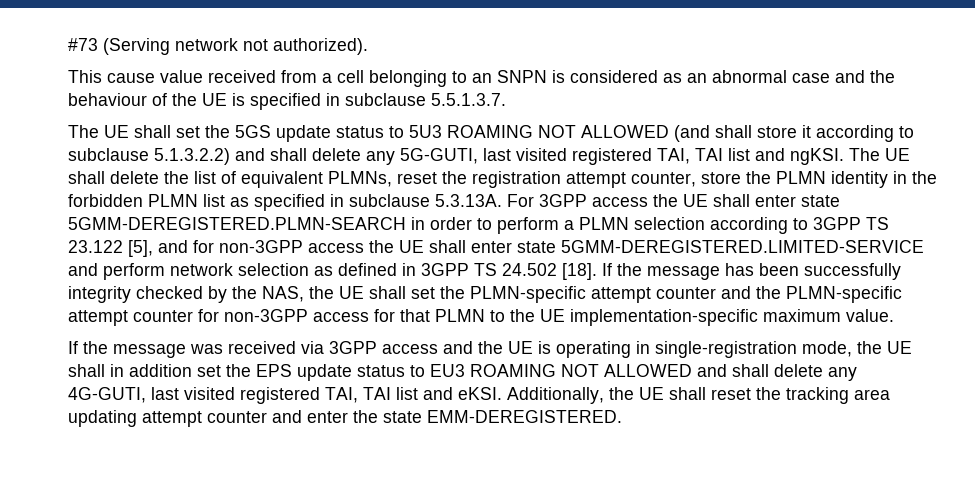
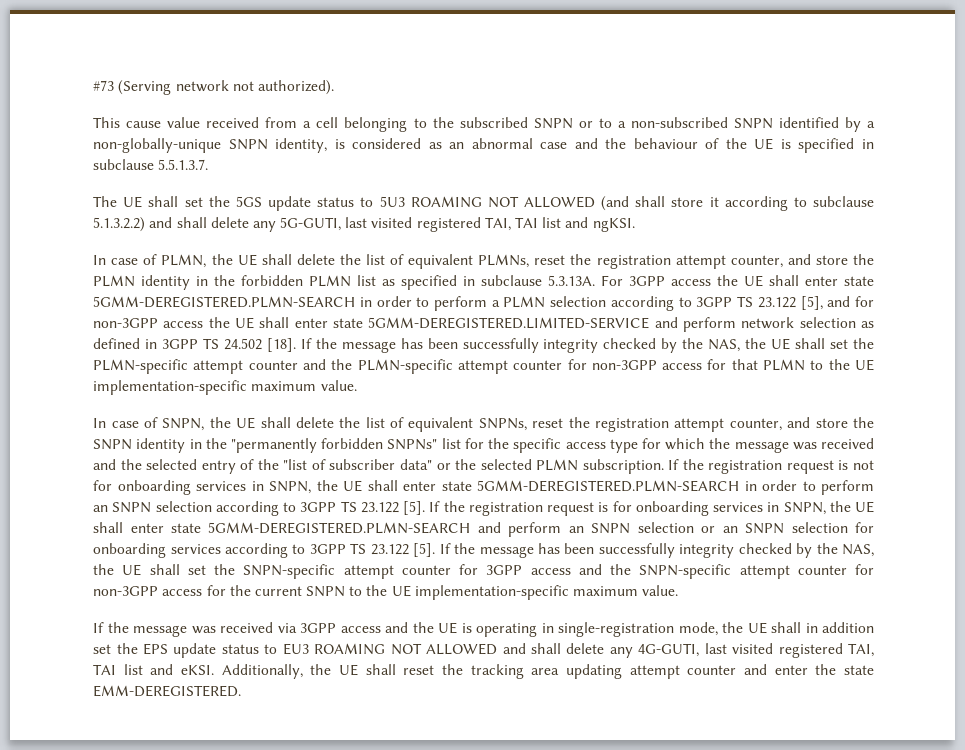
- This cause value received from a cell belonging to an SNPN is considered as an abnormal case and the behaviour of the UE is specified in subclause 5.5.1.3.7.
+ This cause value received from a cell belonging to the subscribed SNPN or to a non-subscribed SNPN identified by a non-globally-unique SNPN identity, is considered as an abnormal case and the behaviour of the UE is specified in subclause 5.5.1.3.7.
- The UE shall set the 5GS update status to 5U3 ROAMING NOT ALLOWED (and shall store it according to subclause 5.1.3.2.2) and shall delete any 5G-GUTI, last visited registered TAI, TAI list and ngKSI. The UE shall delete the list of equivalent PLMNs, reset the registration attempt counter, store the PLMN identity in the forbidden PLMN list as specified in subclause 5.3.13A. For 3GPP access the UE shall enter state 5GMM-DEREGISTERED.PLMN-SEARCH in order to perform a PLMN selection according to 3GPP TS 23.122 [5], and for non-3GPP access the UE shall enter state 5GMM-DEREGISTERED.LIMITED-SERVICE and perform network selection as defined in 3GPP TS 24.502 [18].
+ The UE shall set the 5GS update status to 5U3 ROAMING NOT ALLOWED (and shall store it according to subclause 5.1.3.2.2) and shall delete any 5G-GUTI, last visited registered TAI, TAI list and ngKSI.
+ In case of PLMN, the UE shall delete the list of equivalent PLMNs, reset the registration attempt counter, and store the PLMN identity in the forbidden PLMN list as specified in subclause 5.3.13A. For 3GPP access the UE shall enter state 5GMM-DEREGISTERED.PLMN-SEARCH in order to perform a PLMN selection according to 3GPP TS 23.122 [5], and for non-3GPP access the UE shall enter state 5GMM-DEREGISTERED.LIMITED-SERVICE and perform network selection as defined in 3GPP TS 24.502 [18].
+ In case of SNPN, the UE shall delete the list of equivalent SNPNs, reset the registration attempt counter, and store the SNPN identity in the "permanently forbidden SNPNs" list for the specific access type for which the message was received and the selected entry of the "list of subscriber data" or the selected PLMN subscription. If the registration request is not for onboarding services in SNPN, the UE shall enter state 5GMM-DEREGISTERED.PLMN-SEARCH in order to perform an SNPN selection according to 3GPP TS 23.122 [5]. If the registration request is for onboarding services in SNPN, the UE shall enter state 5GMM-DEREGISTERED.PLMN-SEARCH and perform an SNPN selection or an SNPN selection for onboarding services according to 3GPP TS 23.122 [5]. If the message has been successfully integrity checked by the NAS, the UE shall set the SNPN-specific attempt counter for 3GPP access and the SNPN-specific attempt counter for non-3GPP access for the current SNPN to the UE implementation-specific maximum value.

